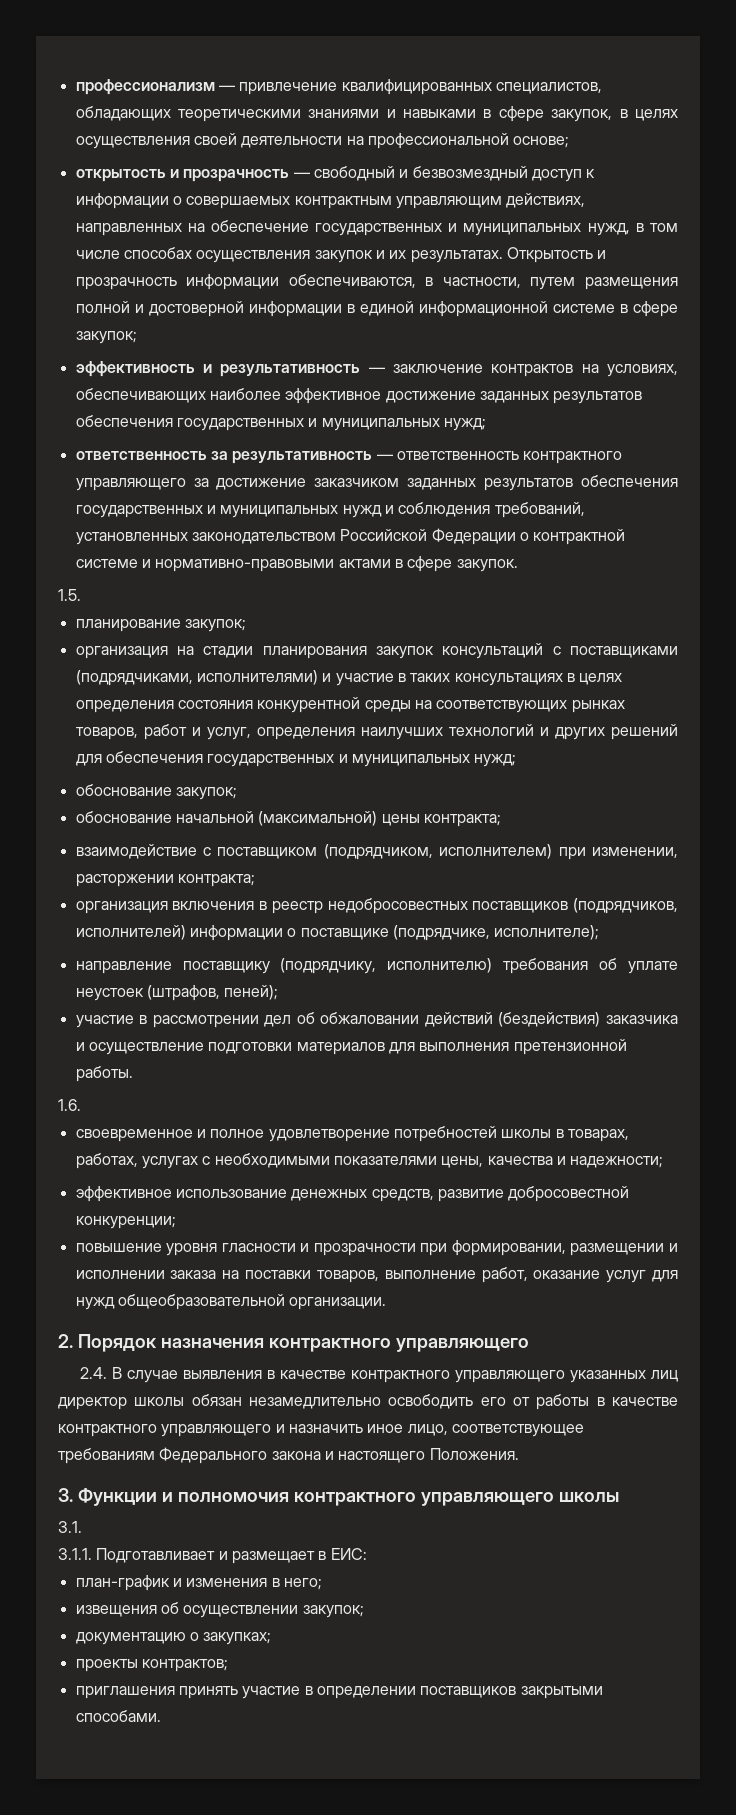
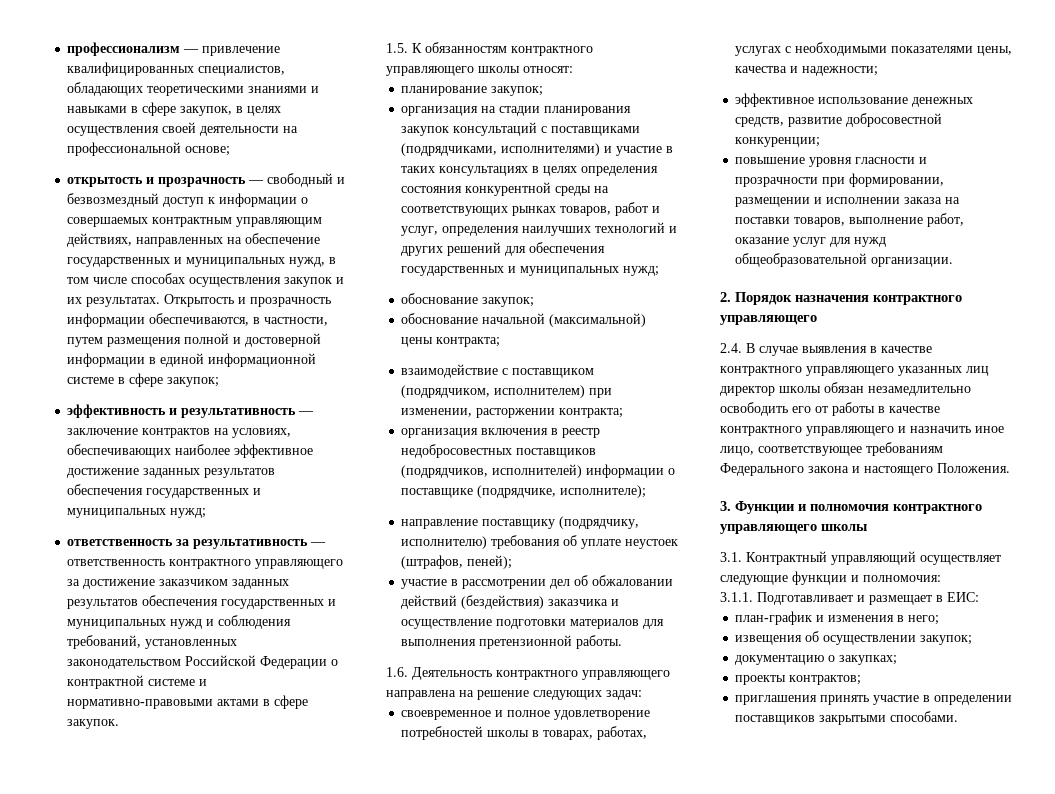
- 1.5.
+ 1.5. К обязанностям контрактного управляющего школы относят:
- 1.6.
+ 1.6. Деятельность контрактного управляющего направлена на решение следующих задач:
- 3.1.
+ 3.1. Контрактный управляющий осуществляет следующие функции и полномочия:

